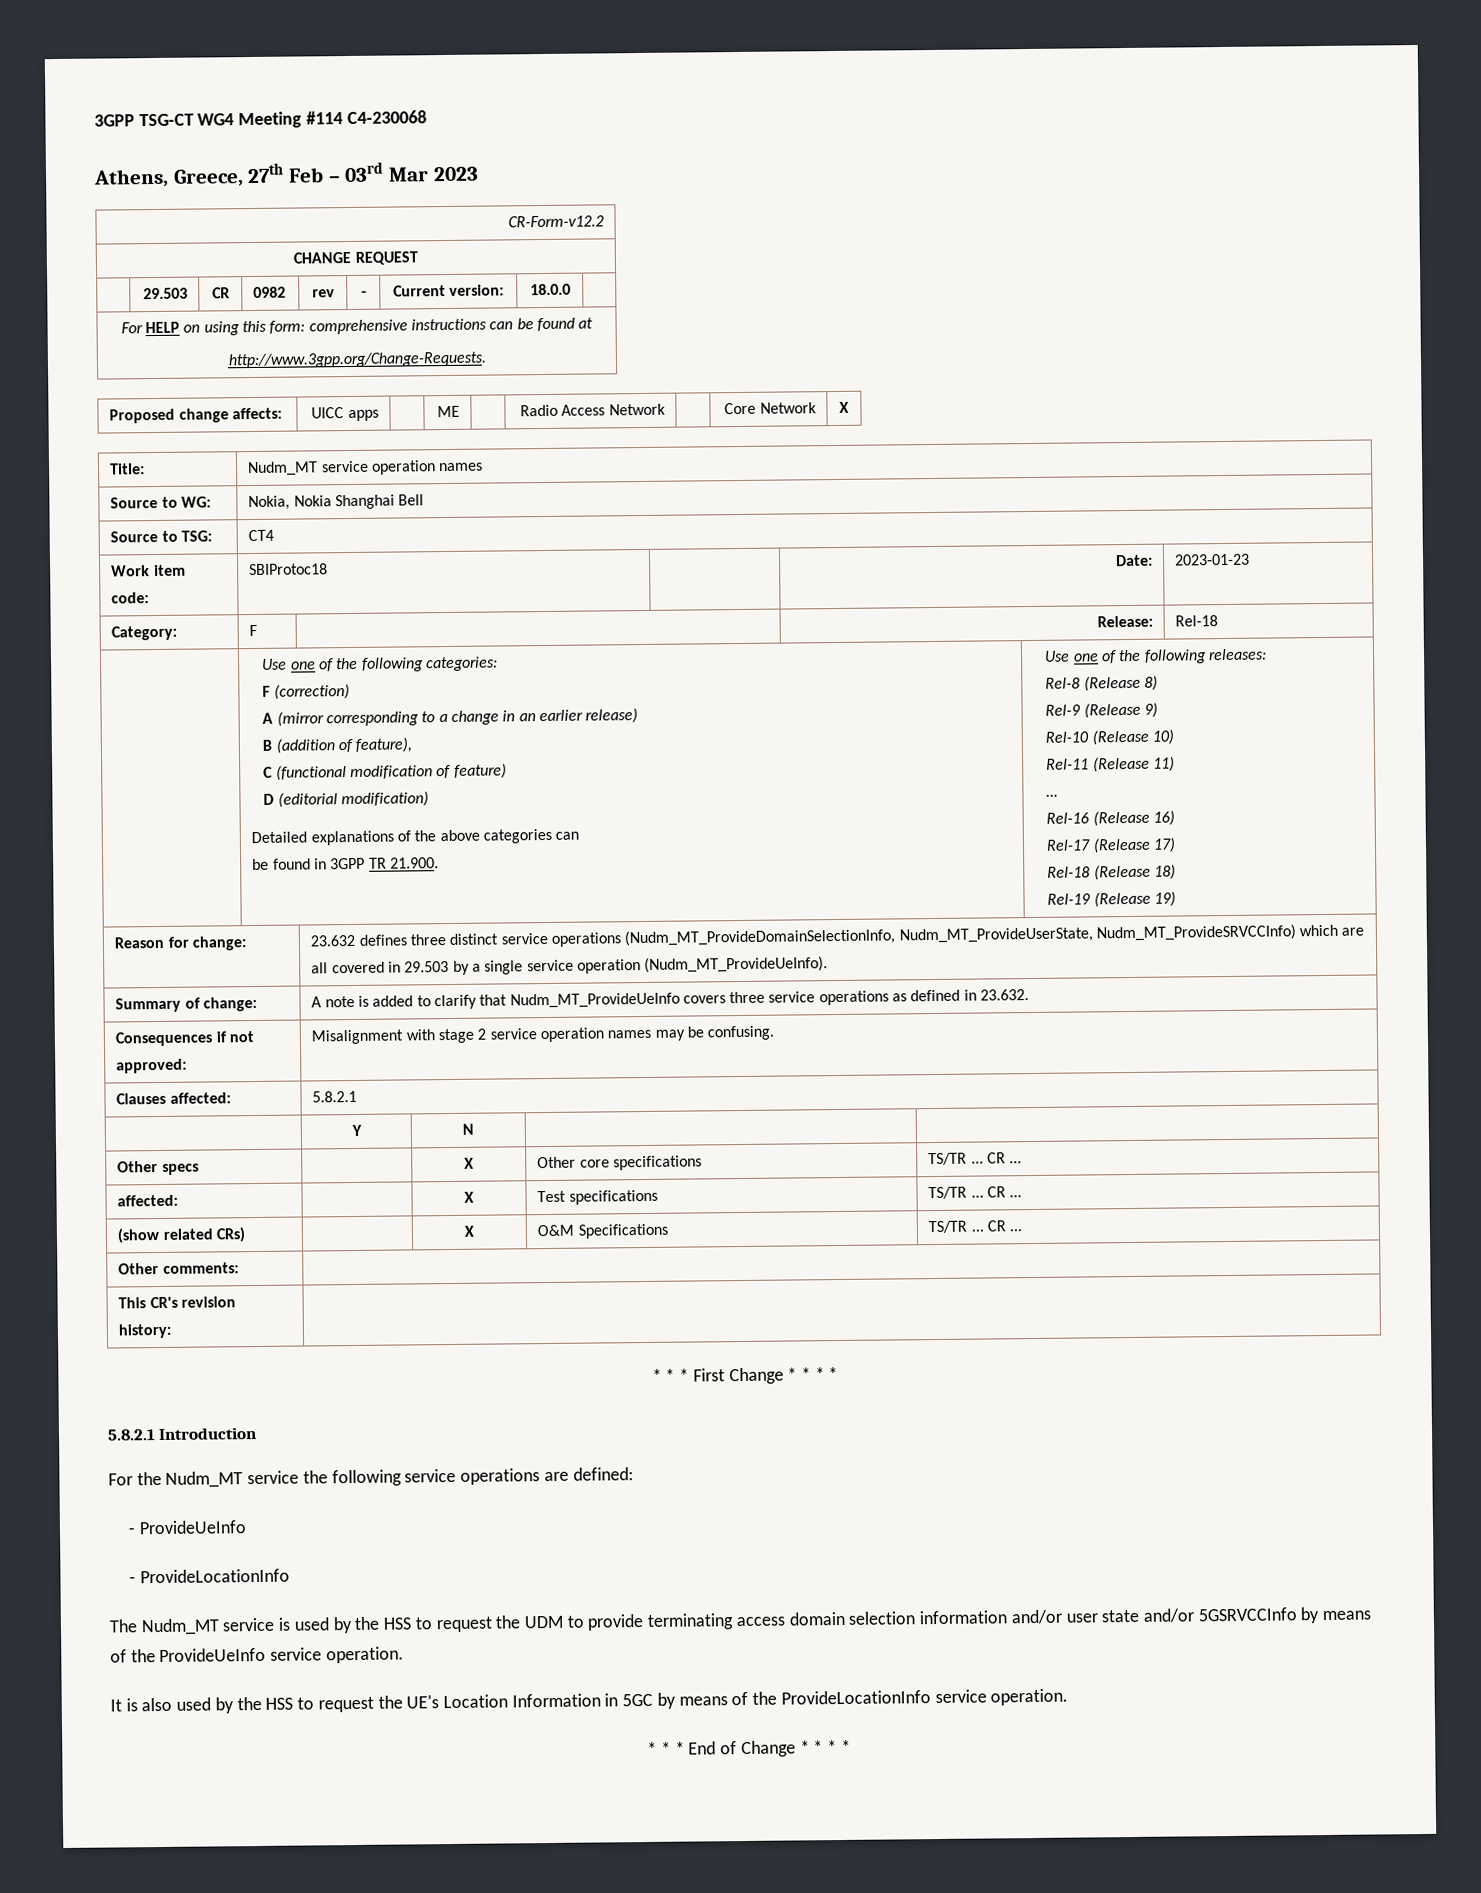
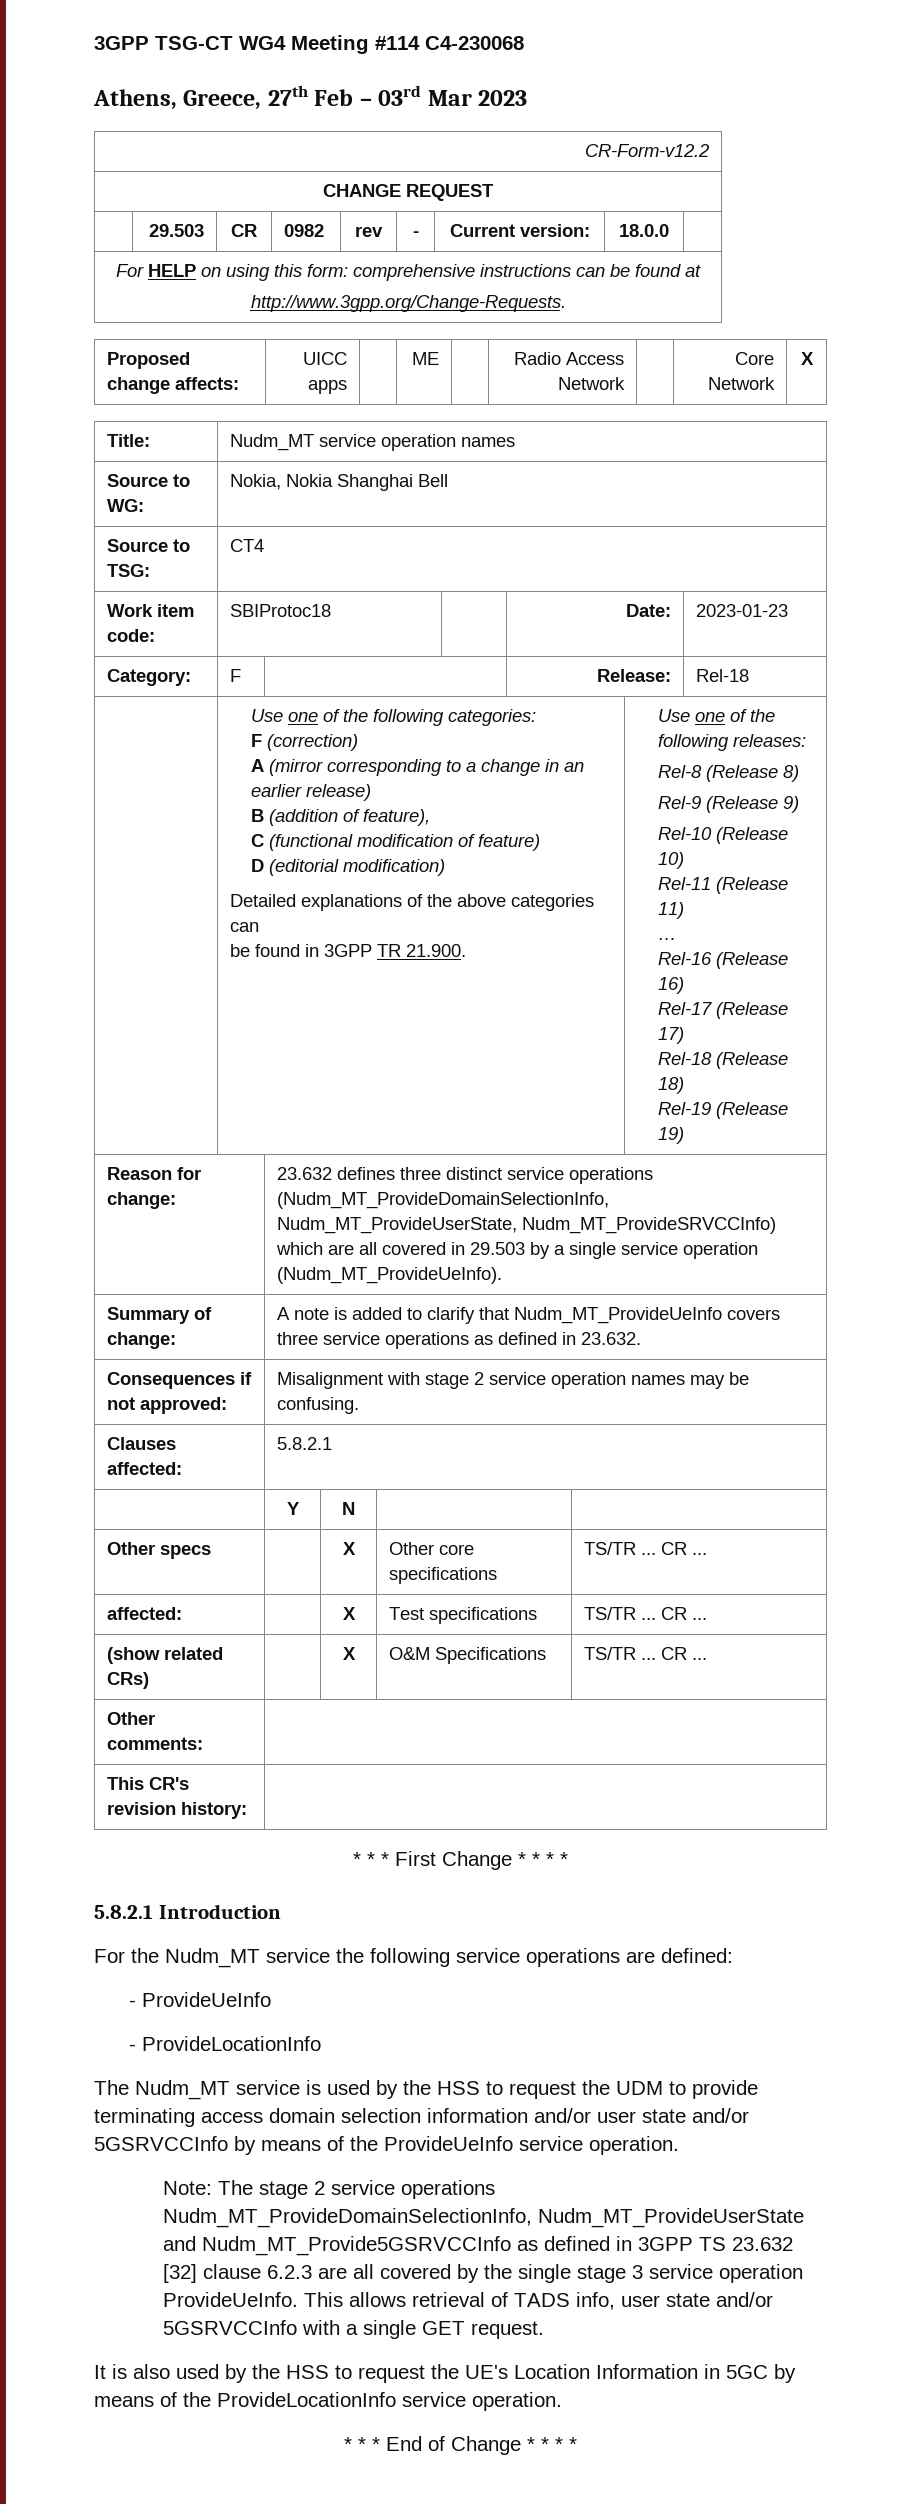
+ Note: The stage 2 service operations Nudm_MT_ProvideDomainSelectionInfo, Nudm_MT_ProvideUserState and Nudm_MT_Provide5GSRVCCInfo as defined in 3GPP TS 23.632 [32] clause 6.2.3 are all covered by the single stage 3 service operation ProvideUeInfo. This allows retrieval of TADS info, user state and/or 5GSRVCCInfo with a single GET request.

